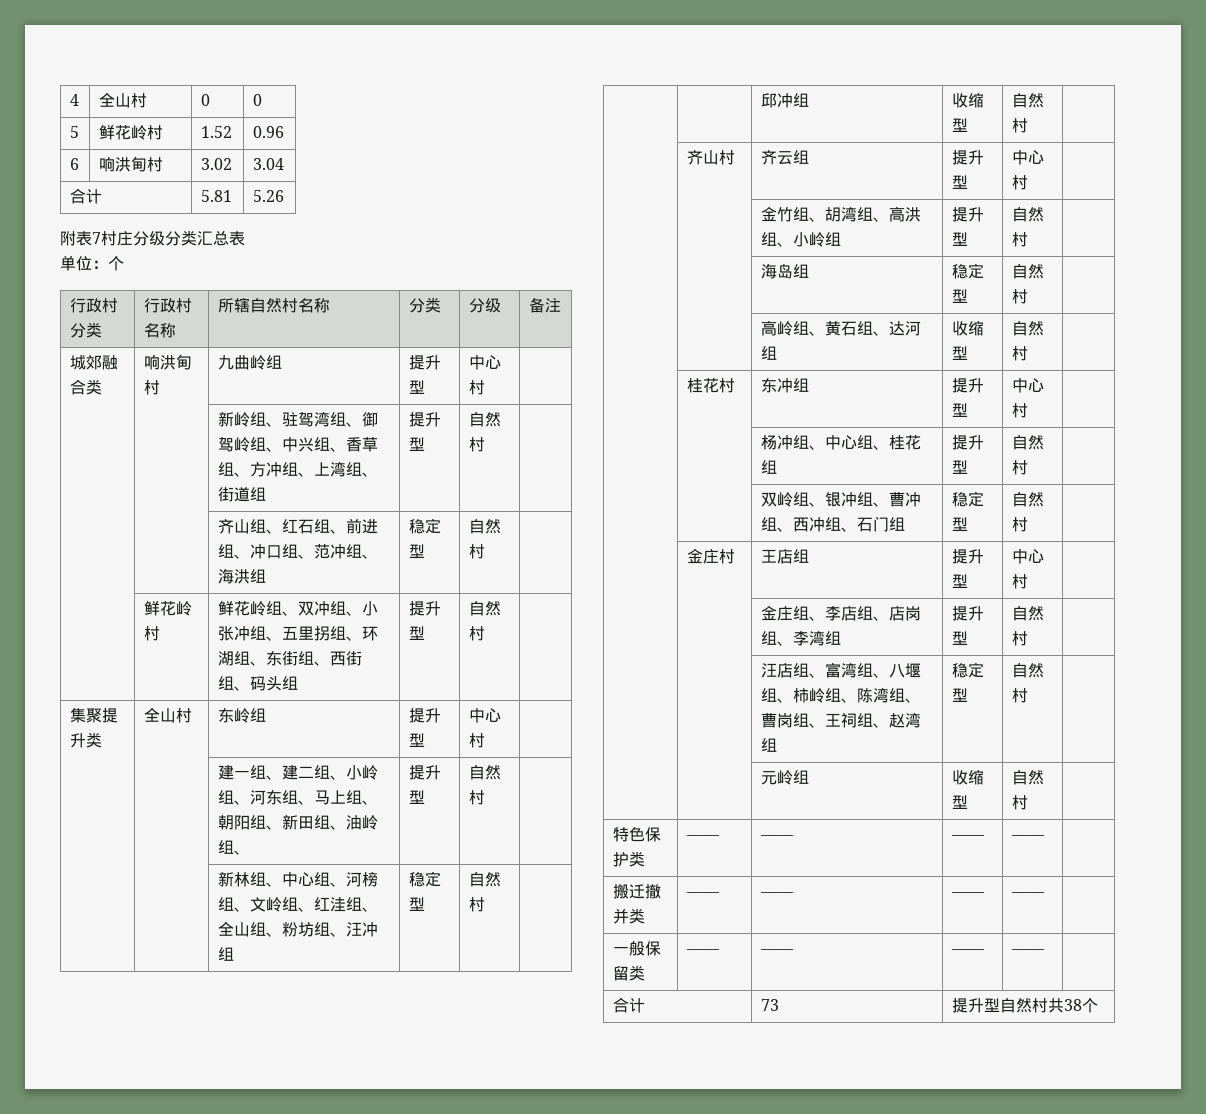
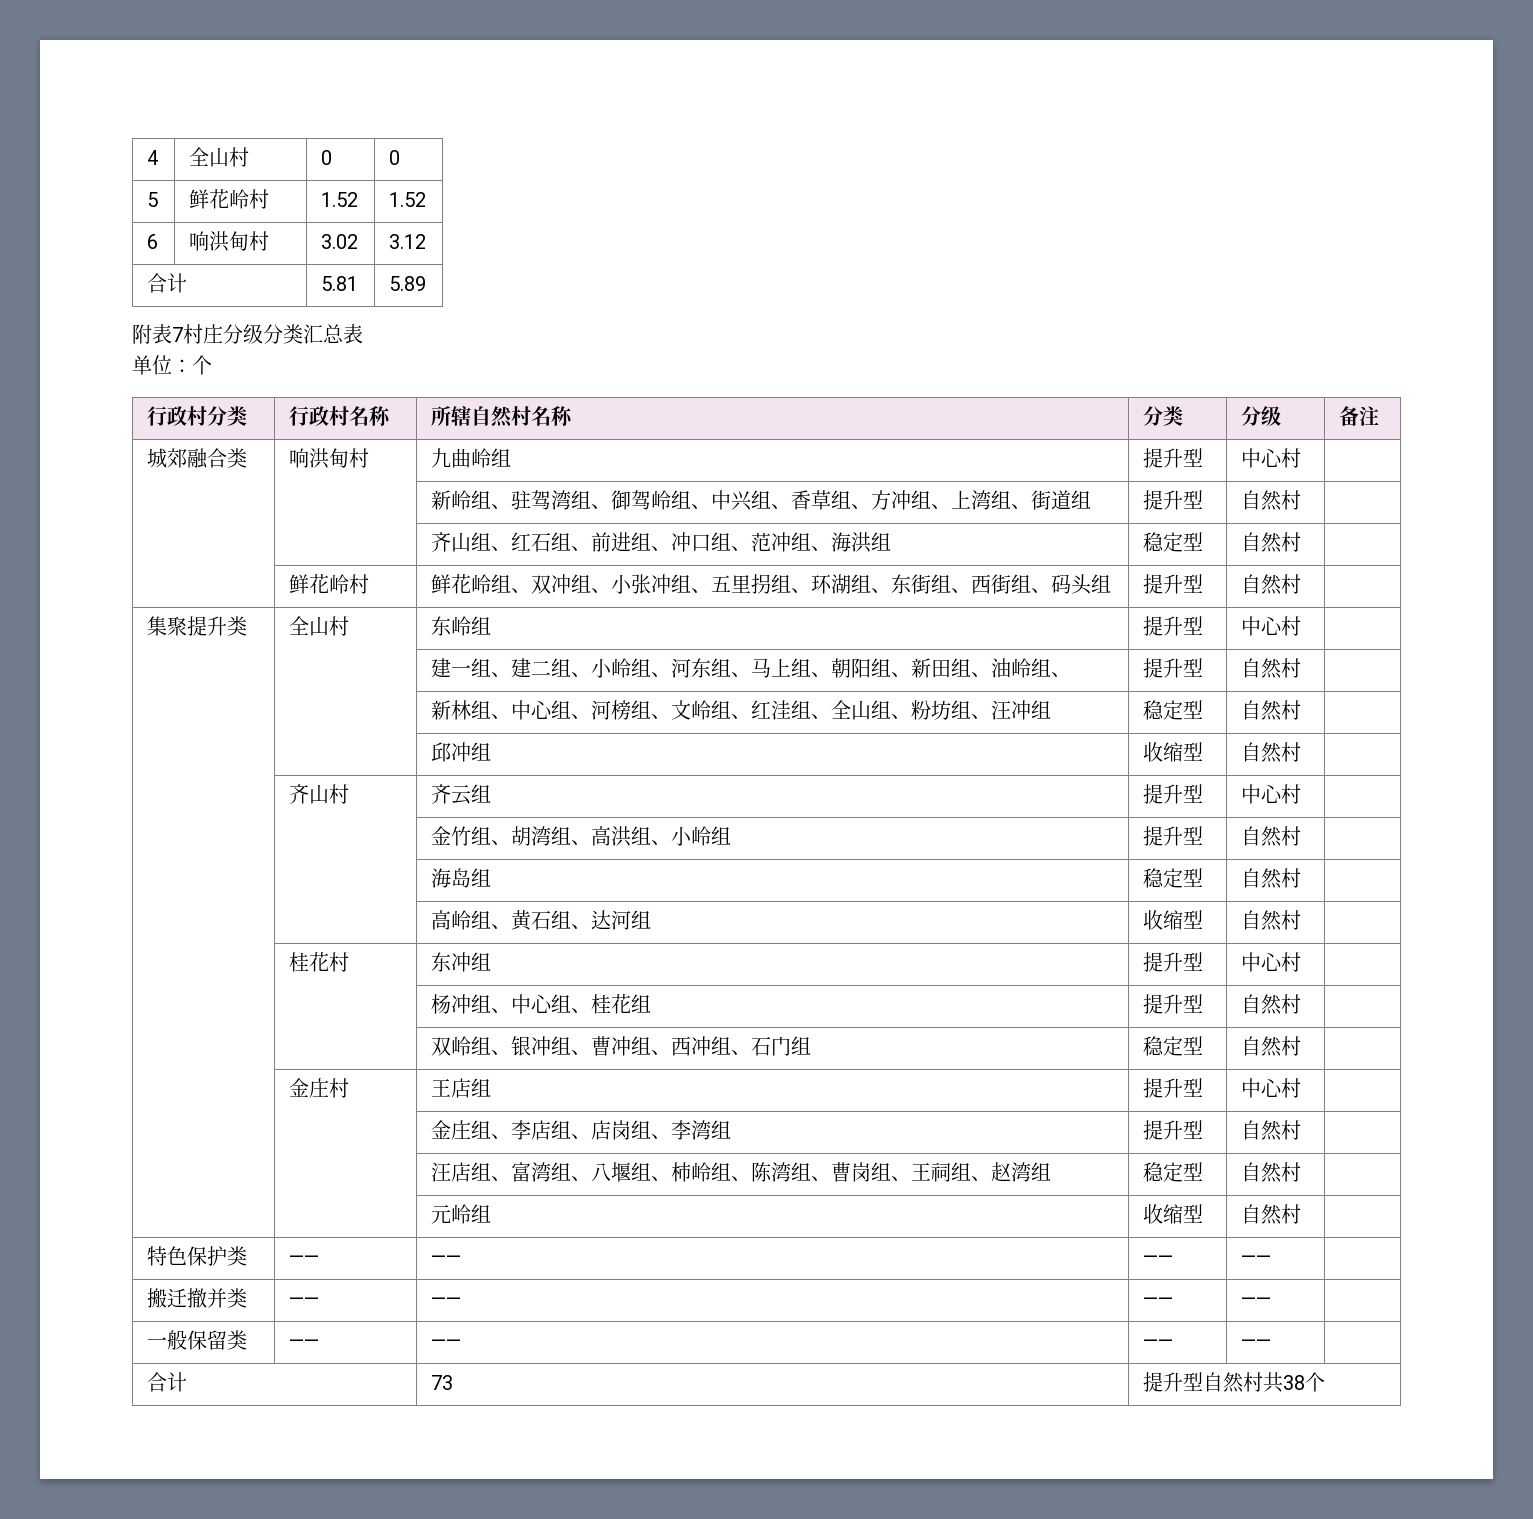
- 5 | 鲜花岭村 | 1.52 | 0.96
+ 5 | 鲜花岭村 | 1.52 | 1.52
- 6 | 响洪甸村 | 3.02 | 3.04
+ 6 | 响洪甸村 | 3.02 | 3.12
- 合计 | 5.81 | 5.26
+ 合计 | 5.81 | 5.89

